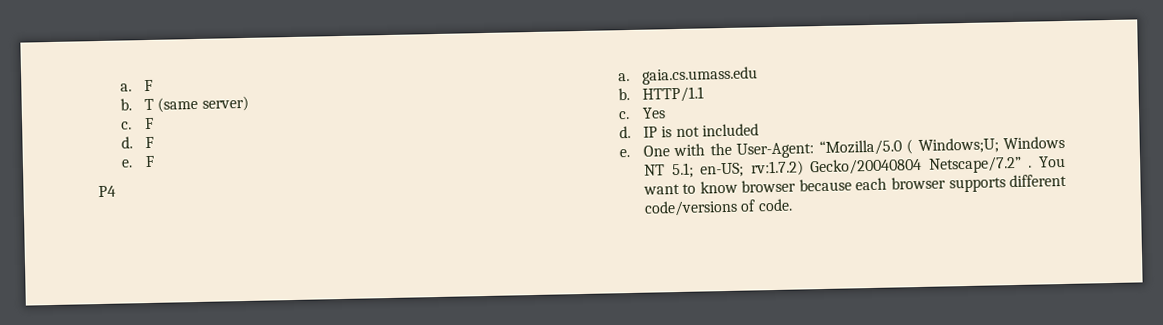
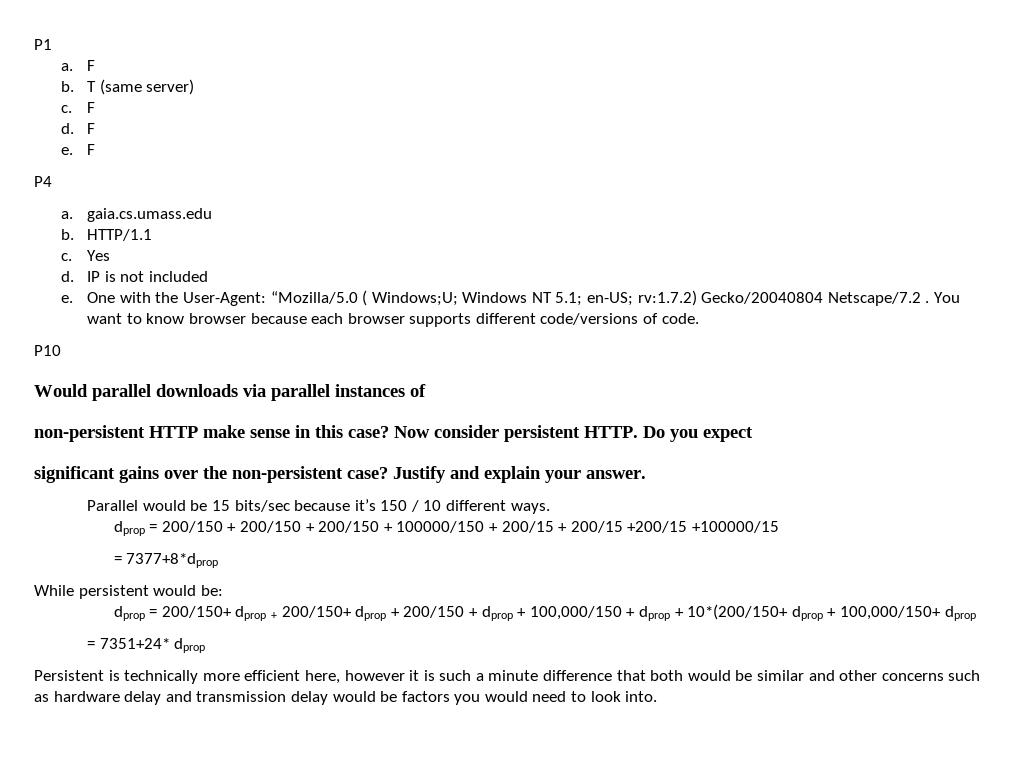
+ P1
- One with the User-Agent: “Mozilla/5.0 ( Windows;U; Windows NT 5.1; en-US; rv:1.7.2) Gecko/20040804 Netscape/7.2” .
+ One with the User-Agent: “Mozilla/5.0 ( Windows;U; Windows NT 5.1; en-US; rv:1.7.2) Gecko/20040804 Netscape/7.2 .
+ P10
+ Would parallel downloads via parallel instances of
+ non-persistent HTTP make sense in this case? Now consider persistent HTTP. Do you expect
+ significant gains over the non-persistent case? Justify and explain your answer.
+ Parallel would be 15 bits/sec because it’s 150 / 10 different ways.
+ dprop = 200/150 + 200/150 + 200/150 + 100000/150 + 200/15 + 200/15 +200/15 +100000/15
+ = 7377+8*dprop
+ While persistent would be:
+ dprop = 200/150+ dprop + 200/150+ dprop + 200/150 + dprop + 100,000/150 + dprop + 10*(200/150+ dprop + 100,000/150+ dprop
+ = 7351+24* dprop
+ Persistent is technically more efficient here, however it is such a minute difference that both would be similar and other concerns such as hardware delay and transmission delay would be factors you would need to look into.

